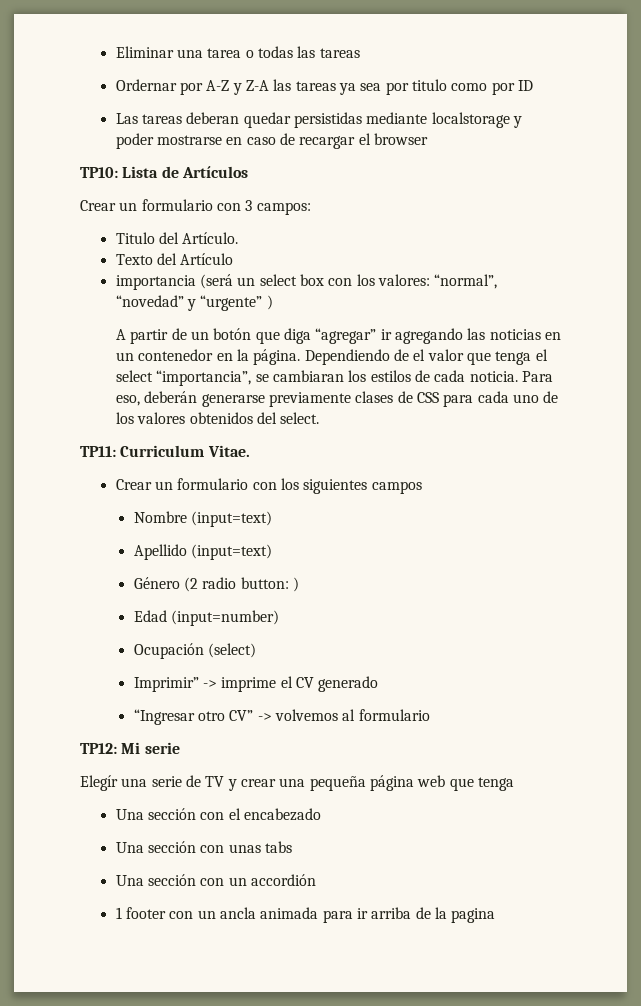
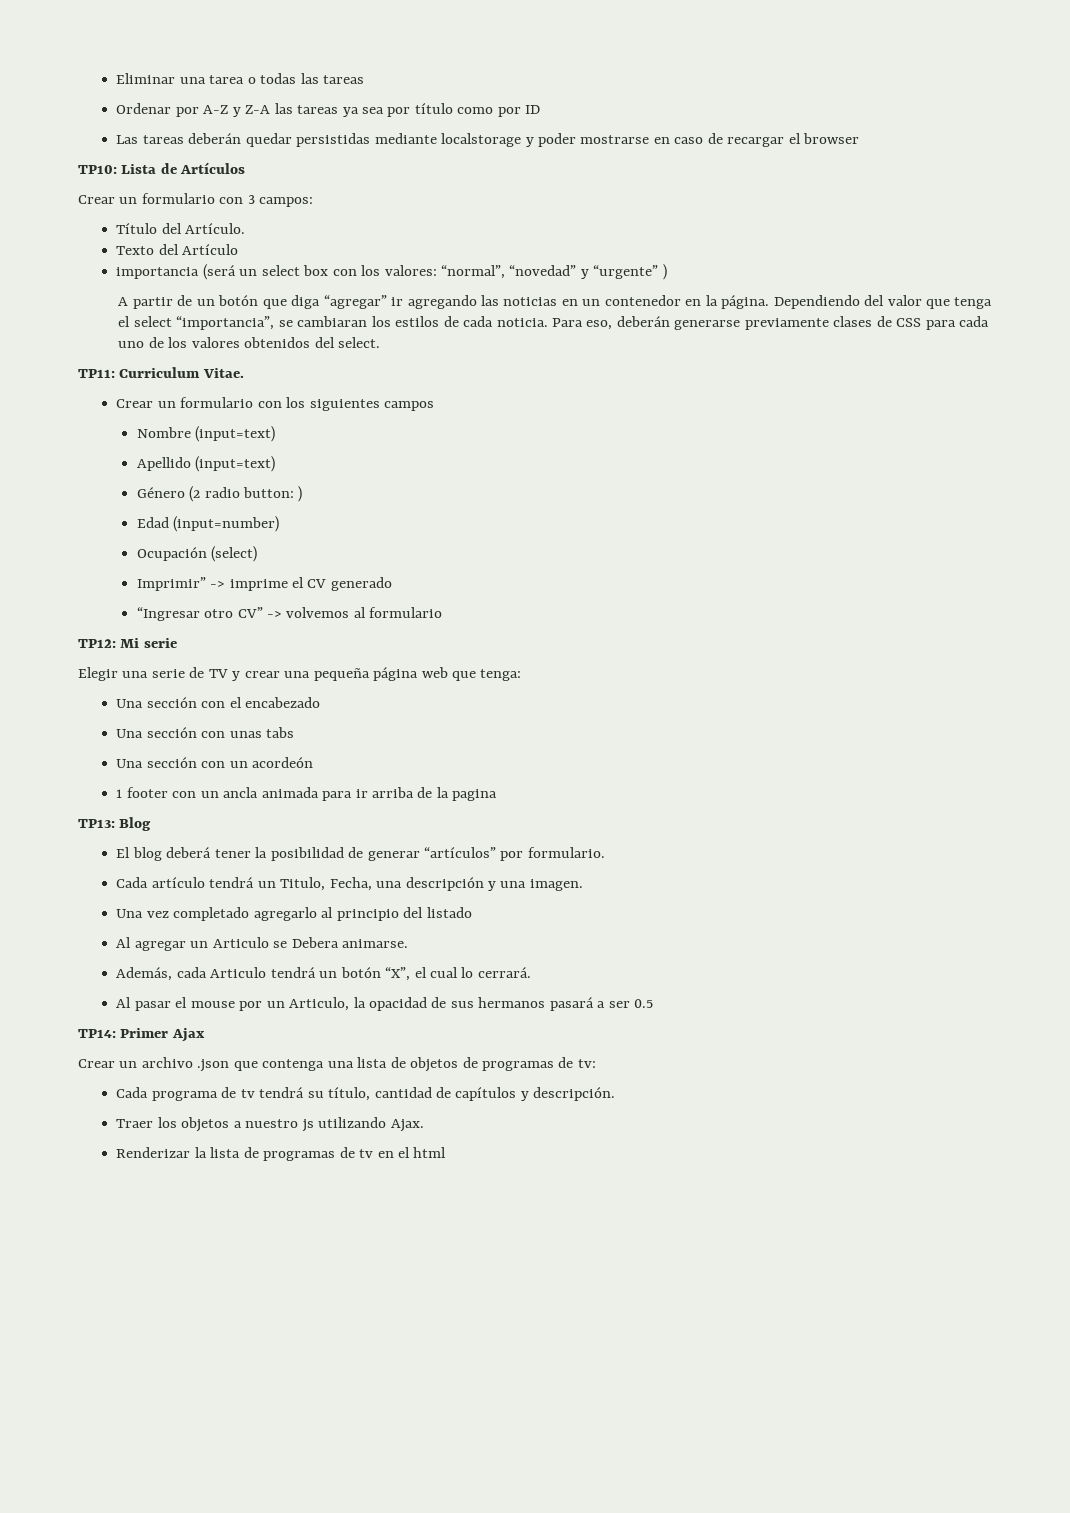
- Ordernar por A-Z y Z-A las tareas ya sea por titulo como por ID
+ Ordenar por A-Z y Z-A las tareas ya sea por título como por ID
- Las tareas deberan quedar persistidas mediante localstorage y poder mostrarse en caso de recargar el browser
+ Las tareas deberán quedar persistidas mediante localstorage y poder mostrarse en caso de recargar el browser
- Titulo del Artículo.
+ Título del Artículo.
- Dependiendo de el valor que tenga el select “importancia”, se cambiaran los estilos de cada noticia.
+ Dependiendo del valor que tenga el select “importancia”, se cambiaran los estilos de cada noticia.
- Elegír una serie de TV y crear una pequeña página web que tenga
+ Elegir una serie de TV y crear una pequeña página web que tenga:
- Una sección con un accordión
+ Una sección con un acordeón
+ TP13: Blog
+ El blog deberá tener la posibilidad de generar “artículos” por formulario.
+ Cada artículo tendrá un Titulo, Fecha, una descripción y una imagen.
+ Una vez completado agregarlo al principio del listado
+ Al agregar un Articulo se Debera animarse.
+ Además, cada Articulo tendrá un botón “X”, el cual lo cerrará.
+ Al pasar el mouse por un Articulo, la opacidad de sus hermanos pasará a ser 0.5
+ TP14: Primer Ajax
+ Crear un archivo .json que contenga una lista de objetos de programas de tv:
+ Cada programa de tv tendrá su título, cantidad de capítulos y descripción.
+ Traer los objetos a nuestro js utilizando Ajax.
+ Renderizar la lista de programas de tv en el html

